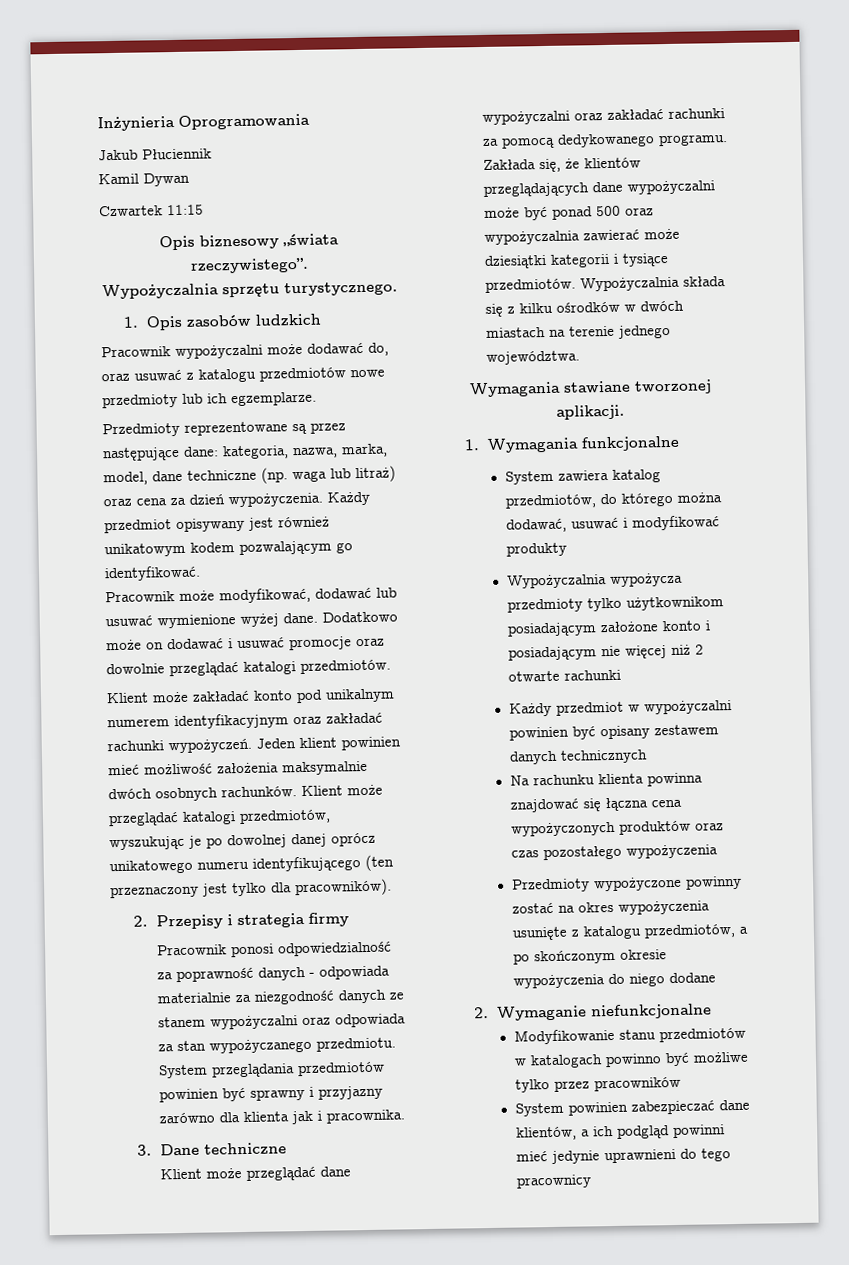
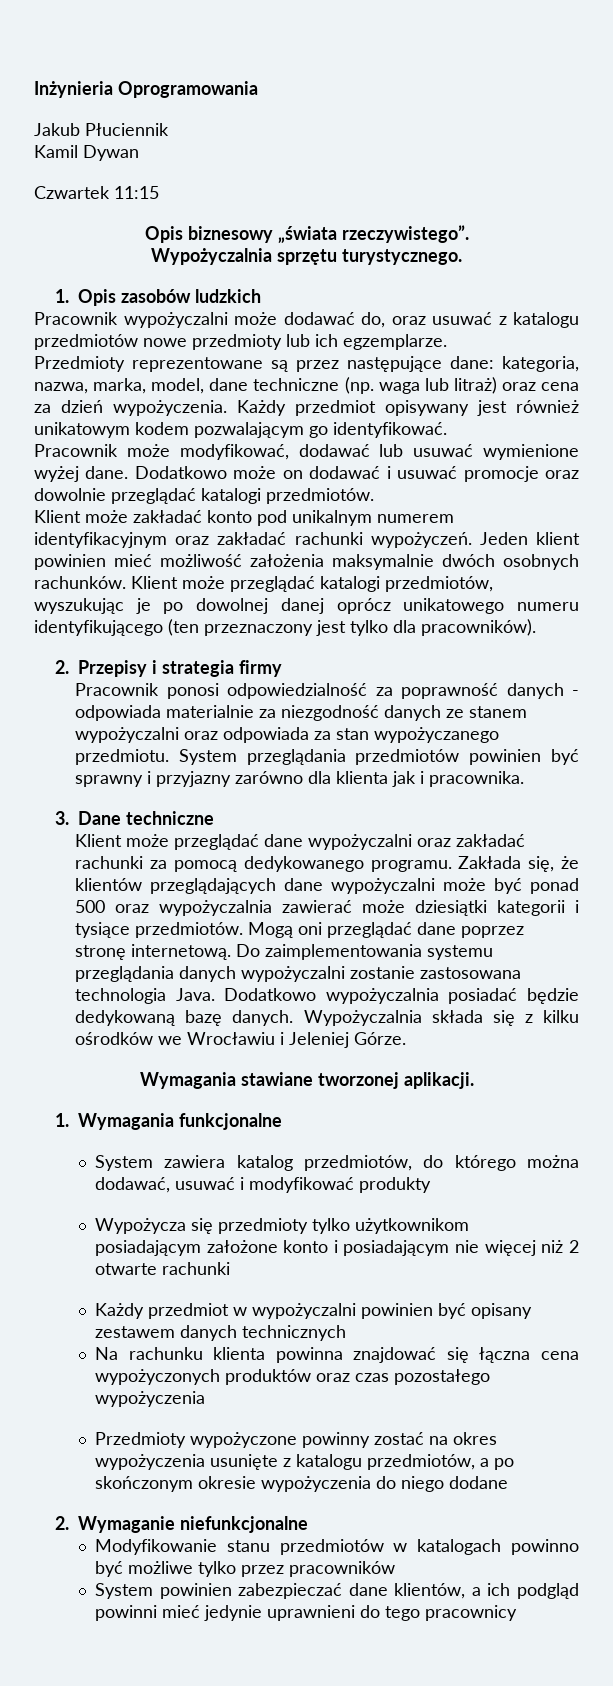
+ Mogą oni przeglądać dane poprzez stronę internetową. Do zaimplementowania systemu przeglądania danych wypożyczalni zostanie zastosowana technologia Java. Dodatkowo wypożyczalnia posiadać będzie dedykowaną bazę danych.
- Wypożyczalnia składa się z kilku ośrodków w dwóch miastach na terenie jednego województwa.
+ Wypożyczalnia składa się z kilku ośrodków we Wrocławiu i Jeleniej Górze.
- Wypożyczalnia wypożycza przedmioty tylko użytkownikom posiadającym założone konto i posiadającym nie więcej niż 2 otwarte rachunki
+ Wypożycza się przedmioty tylko użytkownikom posiadającym założone konto i posiadającym nie więcej niż 2 otwarte rachunki

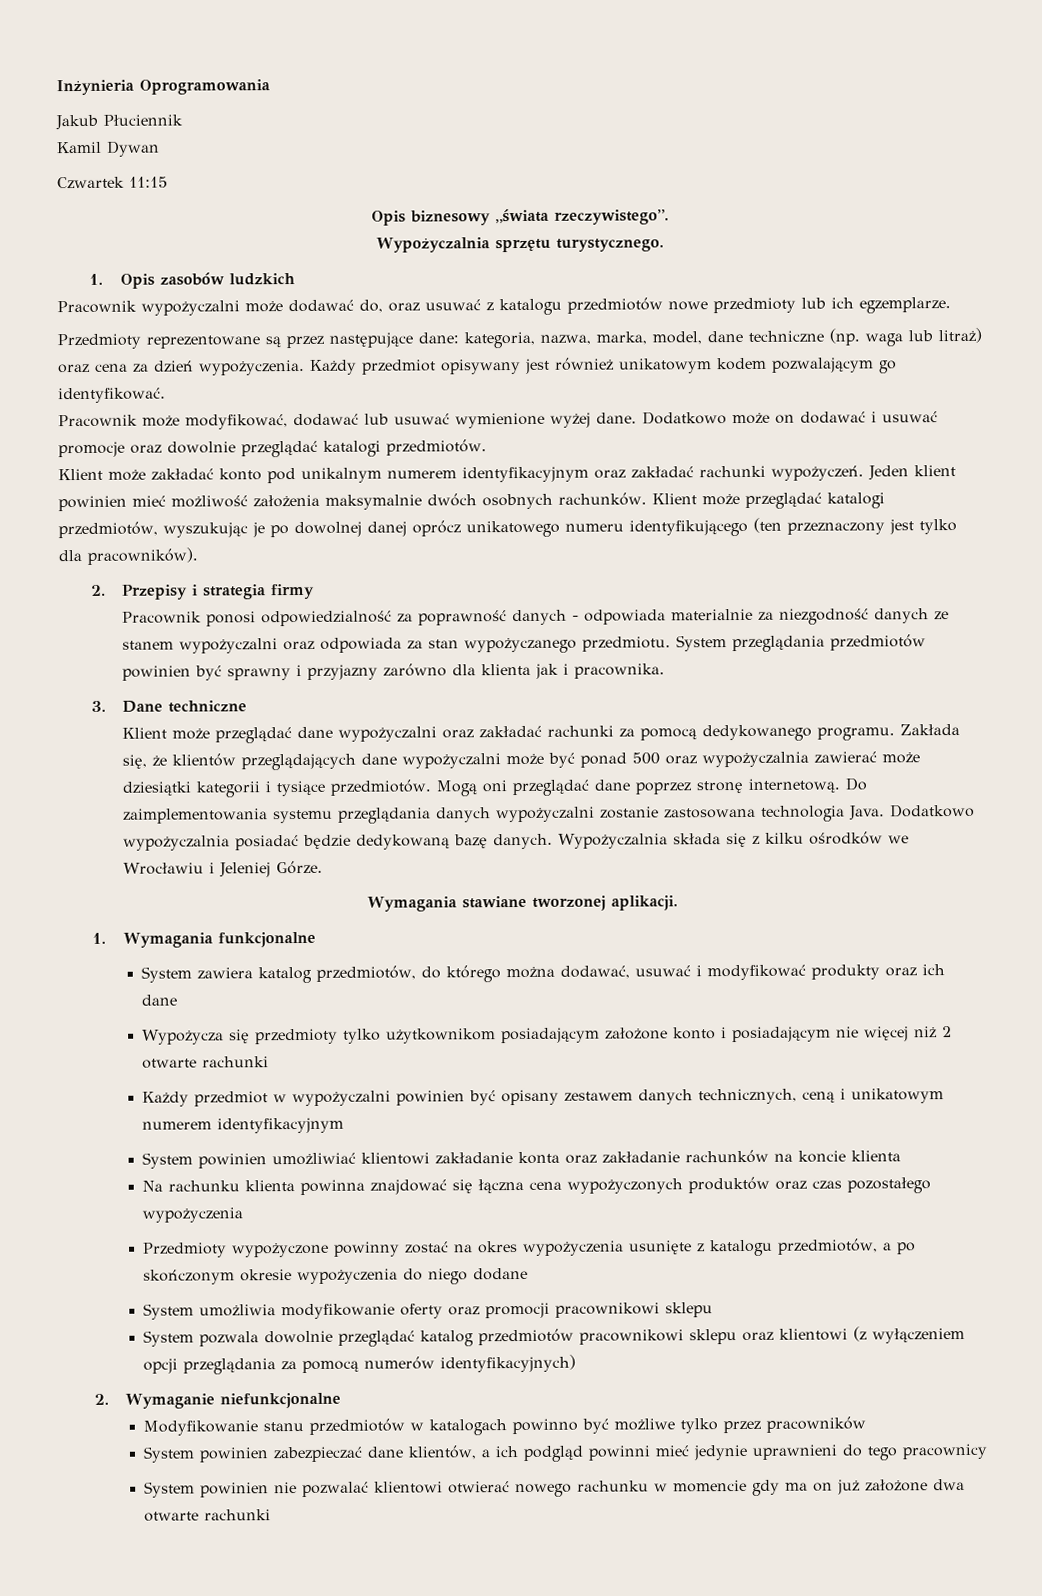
- System zawiera katalog przedmiotów, do którego można dodawać, usuwać i modyfikować produkty
+ System zawiera katalog przedmiotów, do którego można dodawać, usuwać i modyfikować produkty oraz ich dane
- Każdy przedmiot w wypożyczalni powinien być opisany zestawem danych technicznych
+ Każdy przedmiot w wypożyczalni powinien być opisany zestawem danych technicznych, ceną i unikatowym numerem identyfikacyjnym
+ System powinien umożliwiać klientowi zakładanie konta oraz zakładanie rachunków na koncie klienta
+ System umożliwia modyfikowanie oferty oraz promocji pracownikowi sklepu
+ System pozwala dowolnie przeglądać katalog przedmiotów pracownikowi sklepu oraz klientowi (z wyłączeniem opcji przeglądania za pomocą numerów identyfikacyjnych)
+ System powinien nie pozwalać klientowi otwierać nowego rachunku w momencie gdy ma on już założone dwa otwarte rachunki

